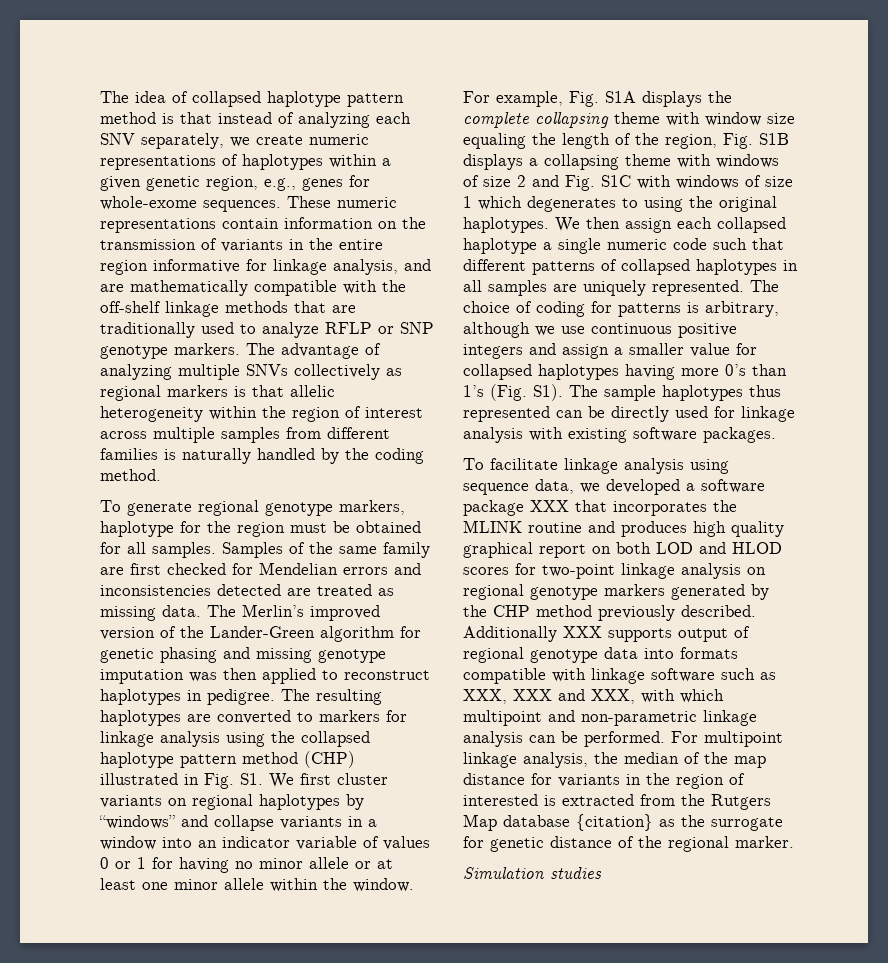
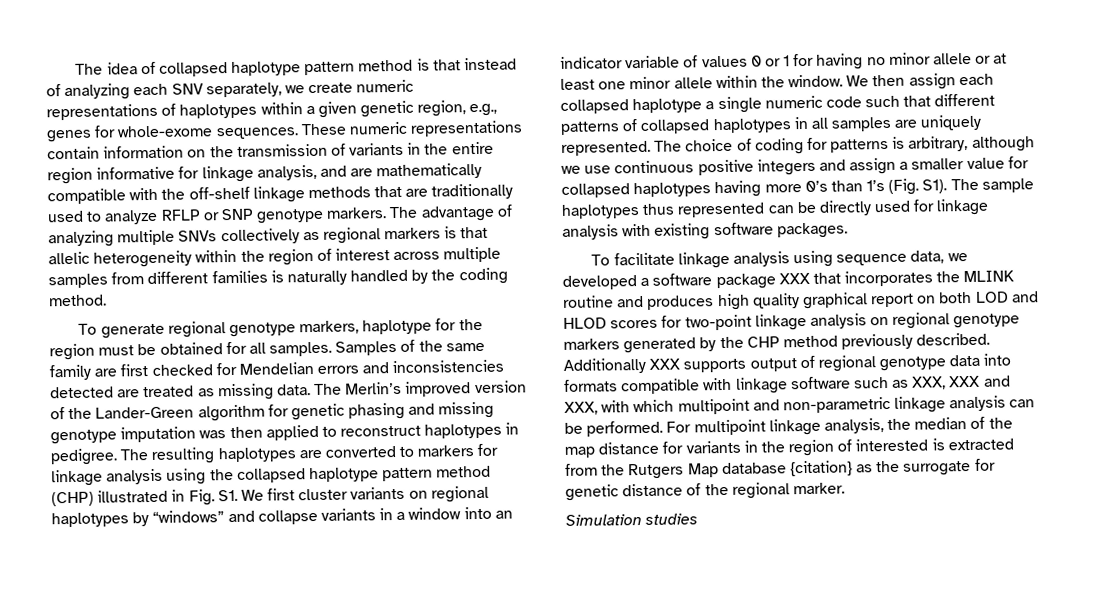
- For example, Fig. S1A displays the complete collapsing theme with window size equaling the length of the region, Fig. S1B displays a collapsing theme with windows of size 2 and Fig. S1C with windows of size 1 which degenerates to using the original haplotypes.

